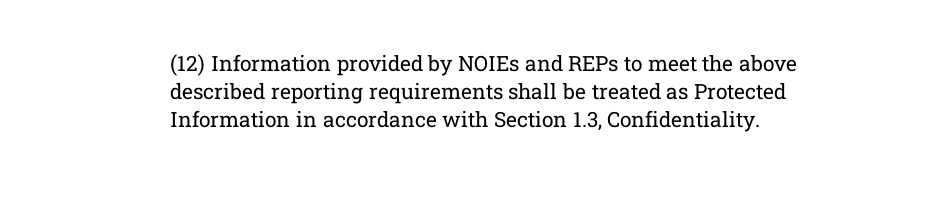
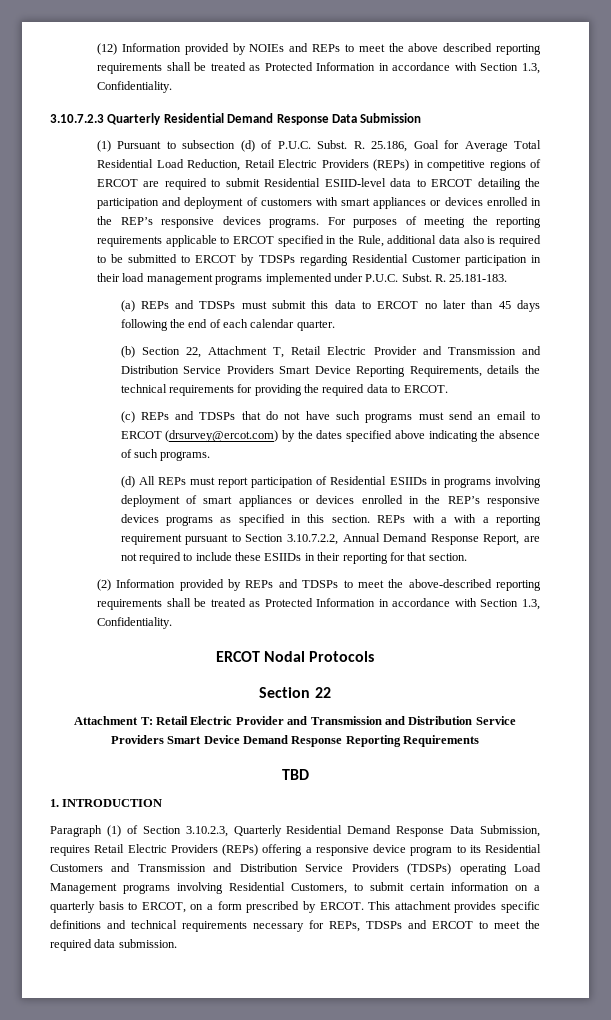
+ 3.10.7.2.3 Quarterly Residential Demand Response Data Submission
+ (1) Pursuant to subsection (d) of P.U.C. Subst. R. 25.186, Goal for Average Total Residential Load Reduction, Retail Electric Providers (REPs) in competitive regions of ERCOT are required to submit Residential ESIID-level data to ERCOT detailing the participation and deployment of customers with smart appliances or devices enrolled in the REP’s responsive devices programs. For purposes of meeting the reporting requirements applicable to ERCOT specified in the Rule, additional data also is required to be submitted to ERCOT by TDSPs regarding Residential Customer participation in their load management programs implemented under P.U.C. Subst. R. 25.181-183.
+ (a) REPs and TDSPs must submit this data to ERCOT no later than 45 days following the end of each calendar quarter.
+ (b) Section 22, Attachment T, Retail Electric Provider and Transmission and Distribution Service Providers Smart Device Reporting Requirements, details the technical requirements for providing the required data to ERCOT.
+ (c) REPs and TDSPs that do not have such programs must send an email to ERCOT (drsurvey@ercot.com) by the dates specified above indicating the absence of such programs.
+ (d) All REPs must report participation of Residential ESIIDs in programs involving deployment of smart appliances or devices enrolled in the REP’s responsive devices programs as specified in this section. REPs with a with a reporting requirement pursuant to Section 3.10.7.2.2, Annual Demand Response Report, are not required to include these ESIIDs in their reporting for that section.
+ (2) Information provided by REPs and TDSPs to meet the above-described reporting requirements shall be treated as Protected Information in accordance with Section 1.3, Confidentiality.
+ ERCOT Nodal Protocols
+ Section 22
+ Attachment T: Retail Electric Provider and Transmission and Distribution Service Providers Smart Device Demand Response Reporting Requirements
+ TBD
+ 1. INTRODUCTION
+ Paragraph (1) of Section 3.10.2.3, Quarterly Residential Demand Response Data Submission, requires Retail Electric Providers (REPs) offering a responsive device program to its Residential Customers and Transmission and Distribution Service Providers (TDSPs) operating Load Management programs involving Residential Customers, to submit certain information on a quarterly basis to ERCOT, on a form prescribed by ERCOT. This attachment provides specific definitions and technical requirements necessary for REPs, TDSPs and ERCOT to meet the required data submission.

